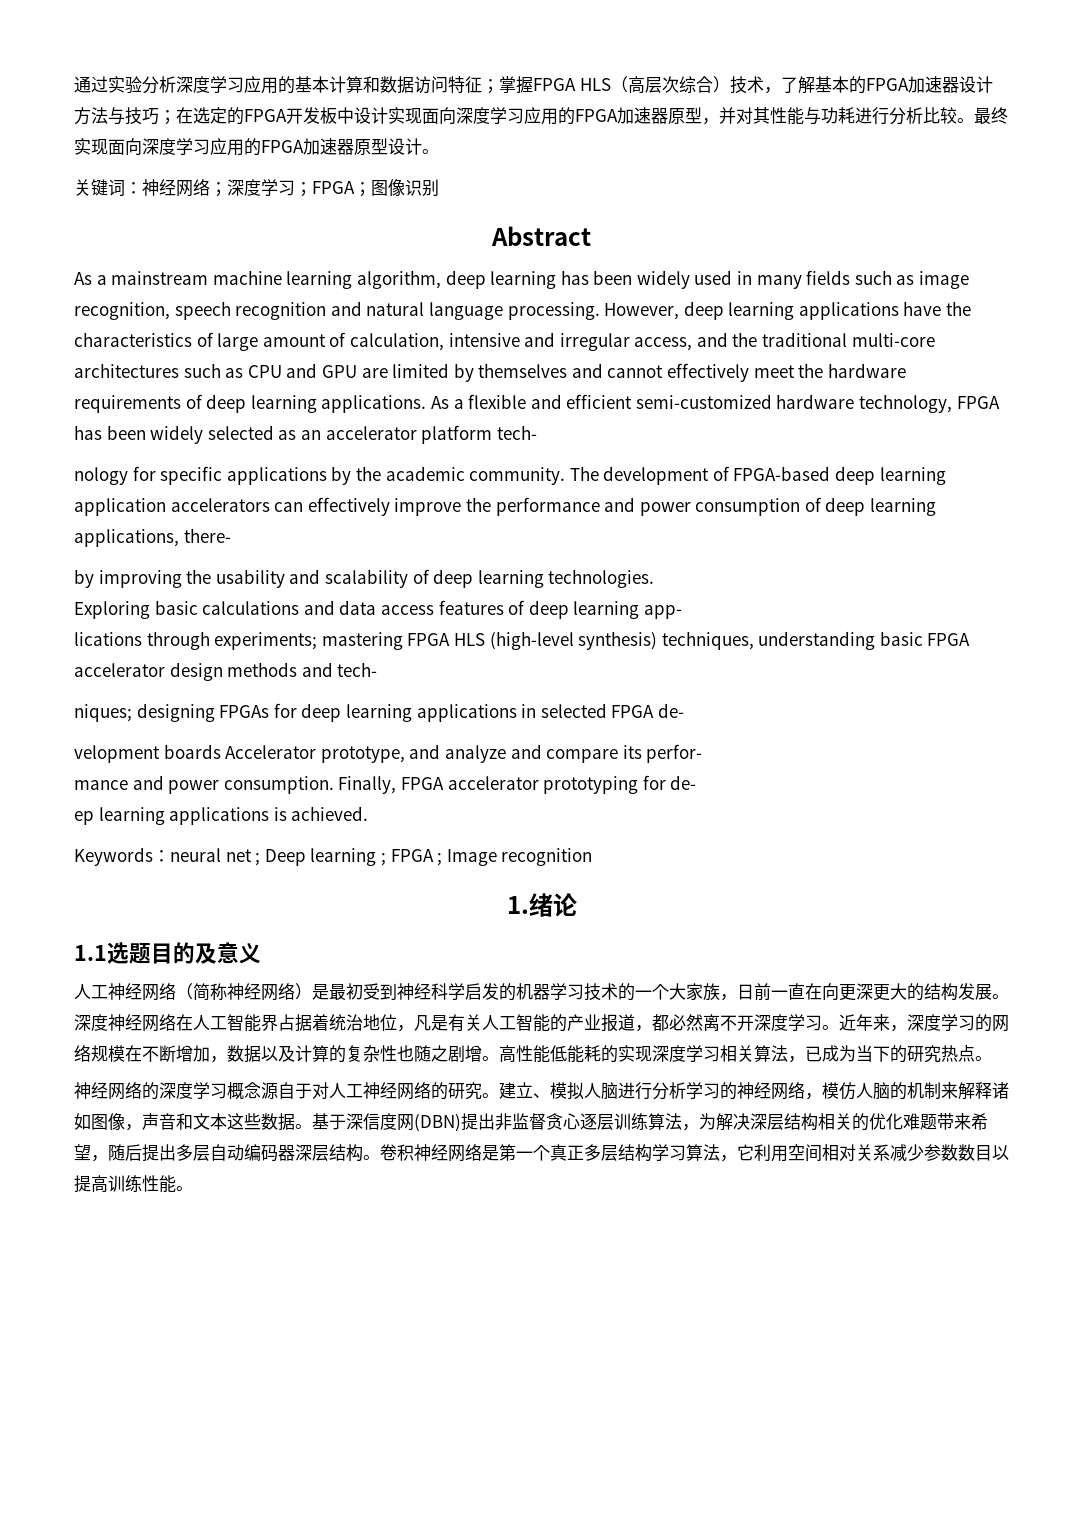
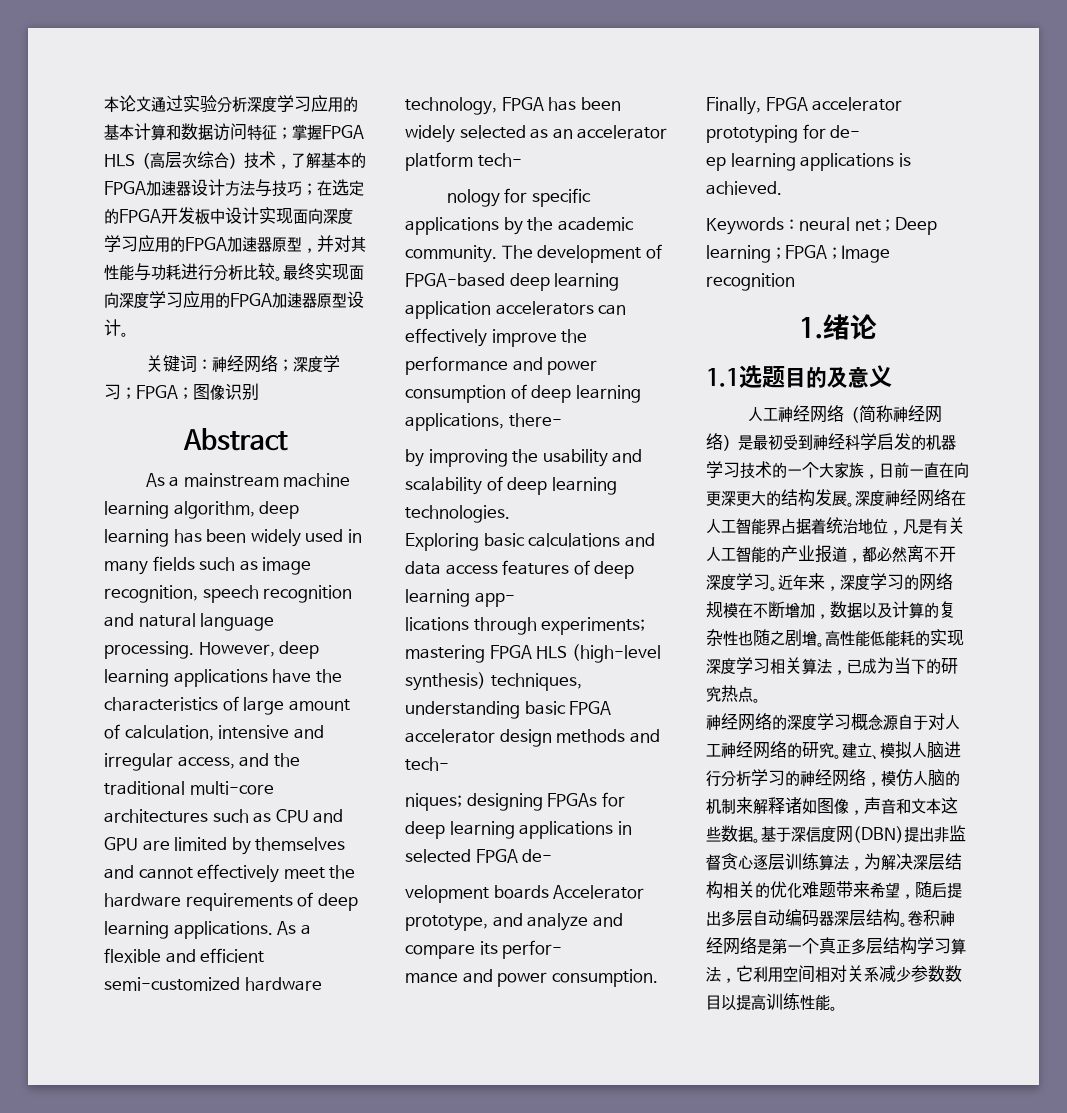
- 通过实验分析深度学习应用的基本计算和数据访问特征；掌握FPGA HLS（高层次综合）技术，了解基本的FPGA加速器设计方法与技巧；在选定的FPGA开发板中设计实现面向深度学习应用的FPGA加速器原型，并对其性能与功耗进行分析比较。
+ 本论文通过实验分析深度学习应用的基本计算和数据访问特征；掌握FPGA HLS（高层次综合）技术，了解基本的FPGA加速器设计方法与技巧；在选定的FPGA开发板中设计实现面向深度学习应用的FPGA加速器原型，并对其性能与功耗进行分析比较。

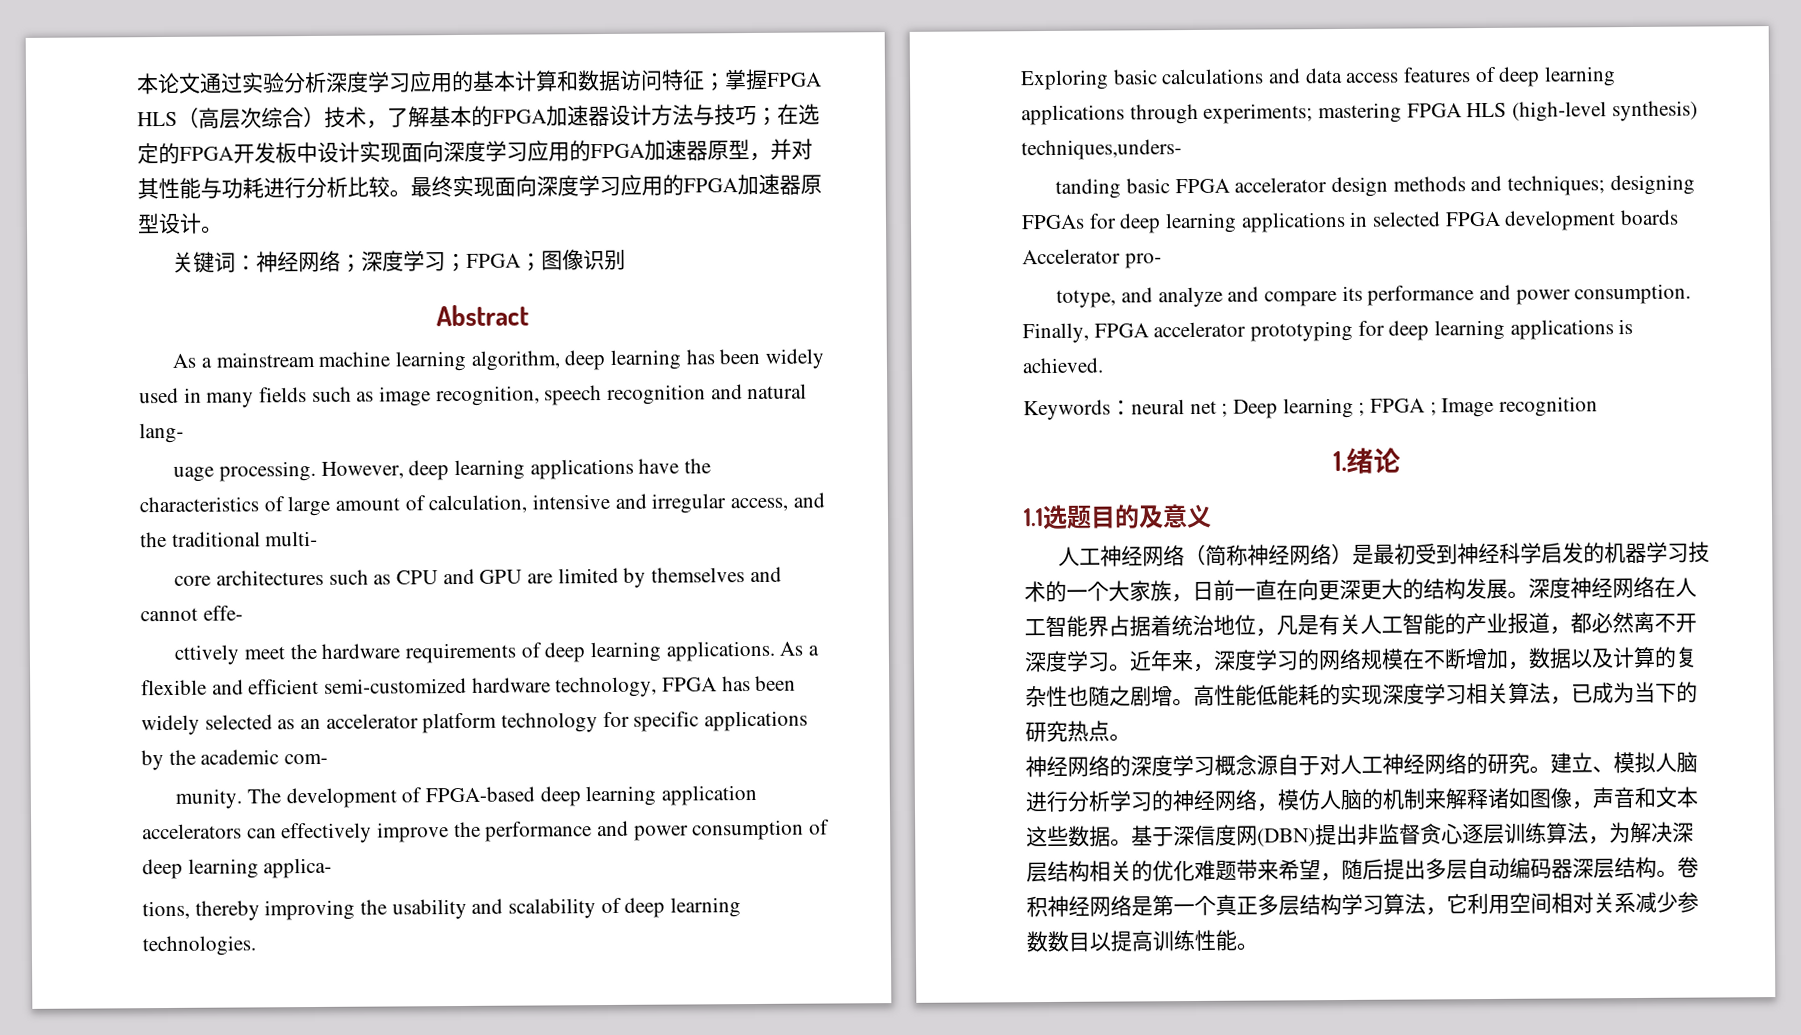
- As a mainstream machine learning algorithm, deep learning has been widely used in many fields such as image recognition, speech recognition and natural language processing.
+ As a mainstream machine learning algorithm, deep learning has been widely used in many fields such as image recognition, speech recognition and natural lang-
+ uage processing.
- However, deep learning applications have the characteristics of large amount of calculation, intensive and irregular access, and the traditional multi-core architectures such as CPU and GPU are limited by themselves and cannot effectively meet the hardware requirements of deep learning applications.
+ However, deep learning applications have the characteristics of large amount of calculation, intensive and irregular access, and the traditional multi-
+ core architectures such as CPU and GPU are limited by themselves and cannot effe-
+ cttively meet the hardware requirements of deep learning applications.
- As a flexible and efficient semi-customized hardware technology, FPGA has been widely selected as an accelerator platform tech-
- nology for specific applications by the academic community.
+ As a flexible and efficient semi-customized hardware technology, FPGA has been widely selected as an accelerator platform technology for specific applications by the academic com-
+ munity.
- The development of FPGA-based deep learning application accelerators can effectively improve the performance and power consumption of deep learning applications, there-
- by improving the usability and scalability of deep learning technologies.
+ The development of FPGA-based deep learning application accelerators can effectively improve the performance and power consumption of deep learning applica-
+ tions, thereby improving the usability and scalability of deep learning technologies.
- Exploring basic calculations and data access features of deep learning app-
- lications through experiments; mastering FPGA HLS (high-level synthesis) techniques, understanding basic FPGA accelerator design methods and tech-
- niques; designing FPGAs for deep learning applications in selected FPGA de-
- velopment boards Accelerator prototype, and analyze and compare its perfor-
- mance and power consumption.
+ Exploring basic calculations and data access features of deep learning applications through experiments; mastering FPGA HLS (high-level synthesis) techniques,unders-
+ tanding basic FPGA accelerator design methods and techniques; designing FPGAs for deep learning applications in selected FPGA development boards Accelerator pro-
+ totype, and analyze and compare its performance and power consumption.
- Finally, FPGA accelerator prototyping for de-
- ep learning applications is achieved.
+ Finally, FPGA accelerator prototyping for deep learning applications is achieved.

